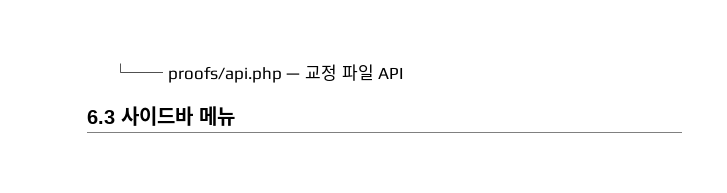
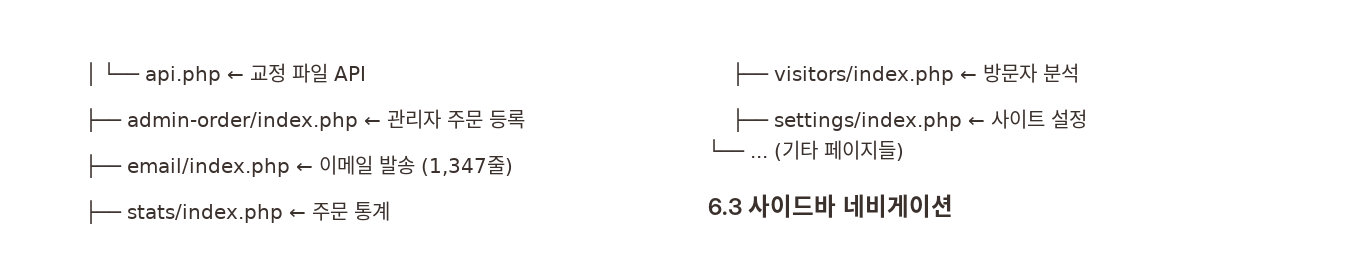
- └── proofs/api.php — 교정 파일 API
+ │ └── api.php ← 교정 파일 API
+ ├── admin-order/index.php ← 관리자 주문 등록
+ ├── email/index.php ← 이메일 발송 (1,347줄)
+ ├── stats/index.php ← 주문 통계
+ ├── visitors/index.php ← 방문자 분석
+ ├── settings/index.php ← 사이트 설정
+ └── ... (기타 페이지들)
- 6.3 사이드바 메뉴
+ 6.3 사이드바 네비게이션

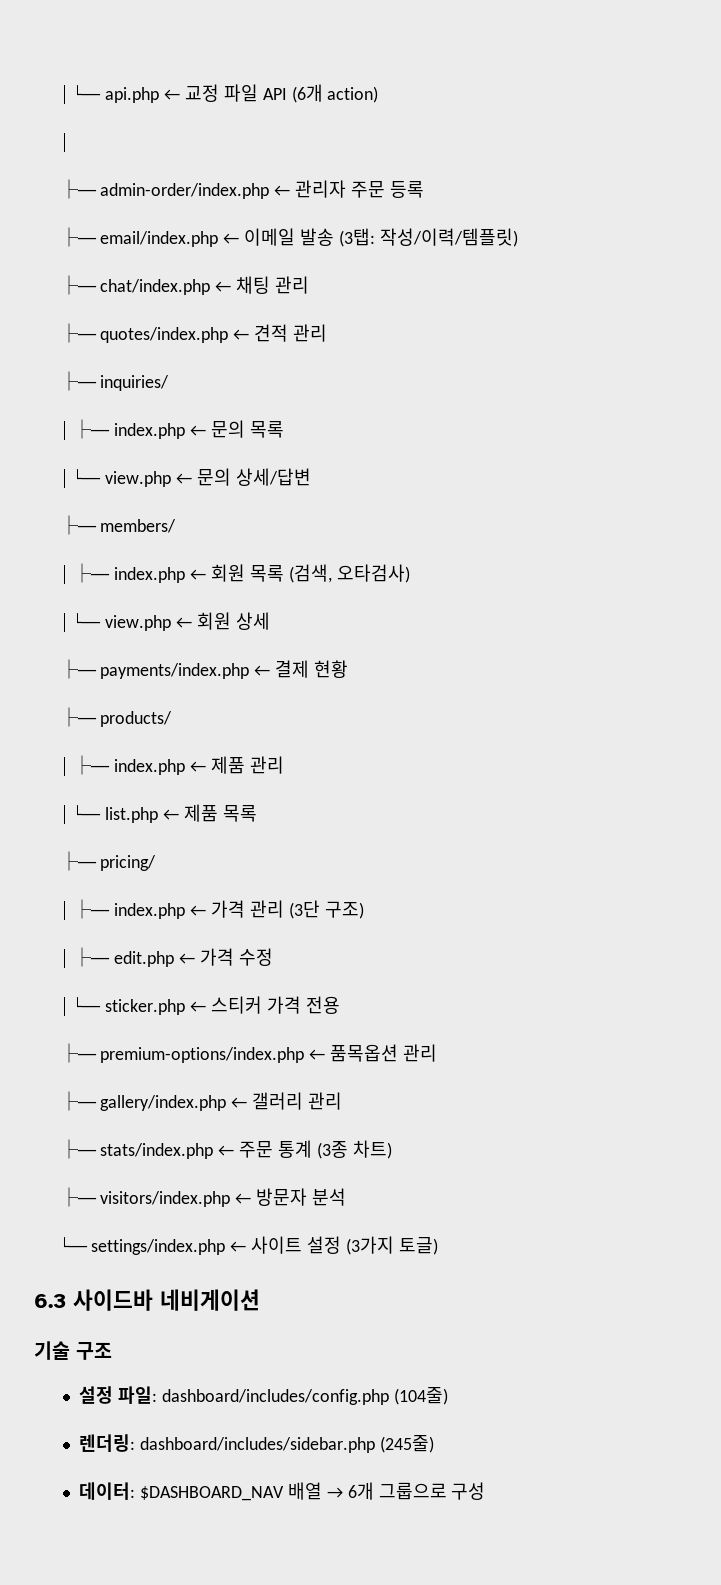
- │ └── api.php ← 교정 파일 API
+ │ └── api.php ← 교정 파일 API (6개 action)
+ │
- ├── email/index.php ← 이메일 발송 (1,347줄)
+ ├── email/index.php ← 이메일 발송 (3탭: 작성/이력/템플릿)
+ ├── chat/index.php ← 채팅 관리
+ ├── quotes/index.php ← 견적 관리
+ ├── inquiries/
+ │ ├── index.php ← 문의 목록
+ │ └── view.php ← 문의 상세/답변
+ ├── members/
+ │ ├── index.php ← 회원 목록 (검색, 오타검사)
+ │ └── view.php ← 회원 상세
+ ├── payments/index.php ← 결제 현황
+ ├── products/
+ │ ├── index.php ← 제품 관리
+ │ └── list.php ← 제품 목록
+ ├── pricing/
+ │ ├── index.php ← 가격 관리 (3단 구조)
+ │ ├── edit.php ← 가격 수정
+ │ └── sticker.php ← 스티커 가격 전용
+ ├── premium-options/index.php ← 품목옵션 관리
+ ├── gallery/index.php ← 갤러리 관리
- ├── stats/index.php ← 주문 통계
+ ├── stats/index.php ← 주문 통계 (3종 차트)
- ├── settings/index.php ← 사이트 설정
- └── ... (기타 페이지들)
+ └── settings/index.php ← 사이트 설정 (3가지 토글)
+ 기술 구조
+ 설정 파일: dashboard/includes/config.php (104줄)
+ 렌더링: dashboard/includes/sidebar.php (245줄)
+ 데이터: $DASHBOARD_NAV 배열 → 6개 그룹으로 구성

